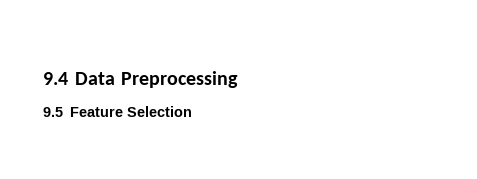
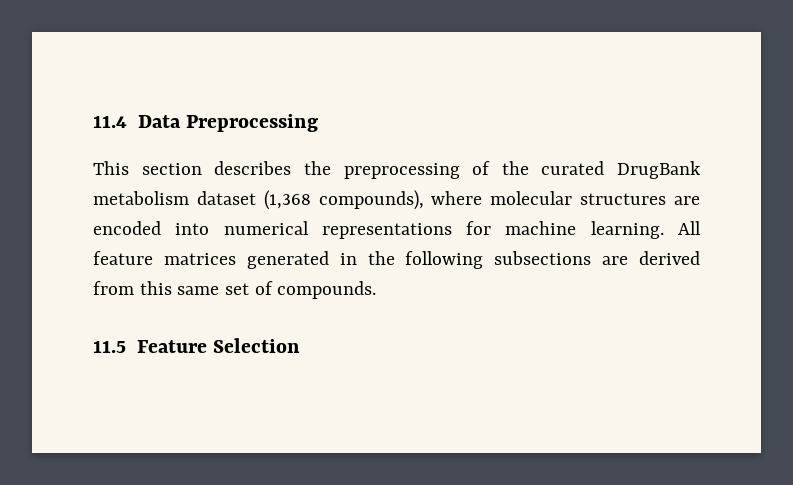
- 9.4 Data Preprocessing
+ 11.4 Data Preprocessing
- 9.5 Feature Selection
+ This section describes the preprocessing of the curated DrugBank metabolism dataset (1,368 compounds), where molecular structures are encoded into numerical representations for machine learning. All feature matrices generated in the following subsections are derived from this same set of compounds.
+ 11.5 Feature Selection

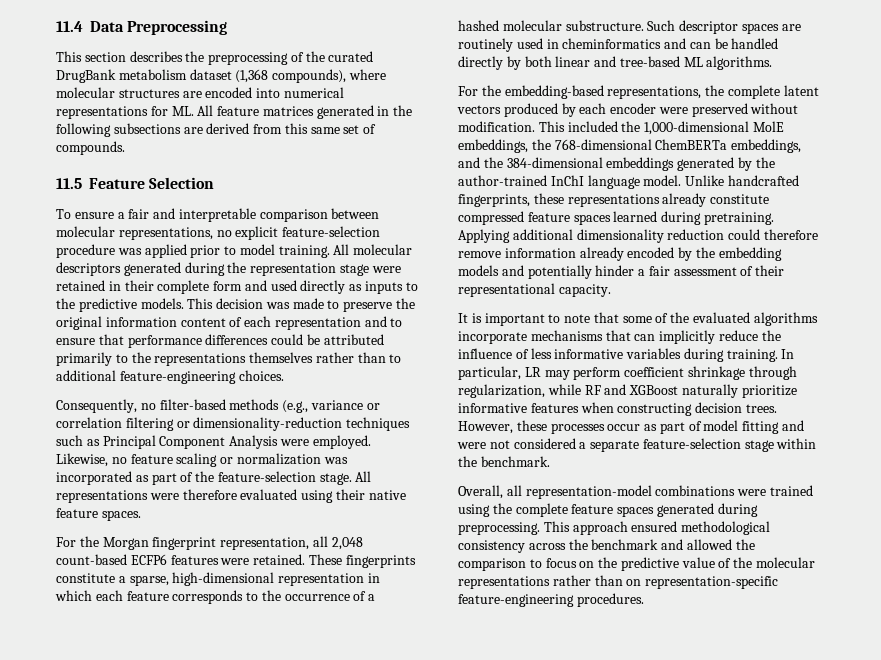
- This section describes the preprocessing of the curated DrugBank metabolism dataset (1,368 compounds), where molecular structures are encoded into numerical representations for machine learning. All feature matrices generated in the following subsections are derived from this same set of compounds.
+ This section describes the preprocessing of the curated DrugBank metabolism dataset (1,368 compounds), where molecular structures are encoded into numerical representations for ML. All feature matrices generated in the following subsections are derived from this same set of compounds.
+ To ensure a fair and interpretable comparison between molecular representations, no explicit feature-selection procedure was applied prior to model training. All molecular descriptors generated during the representation stage were retained in their complete form and used directly as inputs to the predictive models. This decision was made to preserve the original information content of each representation and to ensure that performance differences could be attributed primarily to the representations themselves rather than to additional feature-engineering choices.
+ Consequently, no filter-based methods (e.g., variance or correlation filtering or dimensionality-reduction techniques such as Principal Component Analysis were employed. Likewise, no feature scaling or normalization was incorporated as part of the feature-selection stage. All representations were therefore evaluated using their native feature spaces.
+ For the Morgan fingerprint representation, all 2,048 count-based ECFP6 features were retained. These fingerprints constitute a sparse, high-dimensional representation in which each feature corresponds to the occurrence of a hashed molecular substructure. Such descriptor spaces are routinely used in cheminformatics and can be handled directly by both linear and tree-based ML algorithms.
+ For the embedding-based representations, the complete latent vectors produced by each encoder were preserved without modification. This included the 1,000-dimensional MolE embeddings, the 768-dimensional ChemBERTa embeddings, and the 384-dimensional embeddings generated by the author-trained InChI language model. Unlike handcrafted fingerprints, these representations already constitute compressed feature spaces learned during pretraining. Applying additional dimensionality reduction could therefore remove information already encoded by the embedding models and potentially hinder a fair assessment of their representational capacity.
+ It is important to note that some of the evaluated algorithms incorporate mechanisms that can implicitly reduce the influence of less informative variables during training. In particular, LR may perform coefficient shrinkage through regularization, while RF and XGBoost naturally prioritize informative features when constructing decision trees. However, these processes occur as part of model fitting and were not considered a separate feature-selection stage within the benchmark.
+ Overall, all representation-model combinations were trained using the complete feature spaces generated during preprocessing. This approach ensured methodological consistency across the benchmark and allowed the comparison to focus on the predictive value of the molecular representations rather than on representation-specific feature-engineering procedures.

